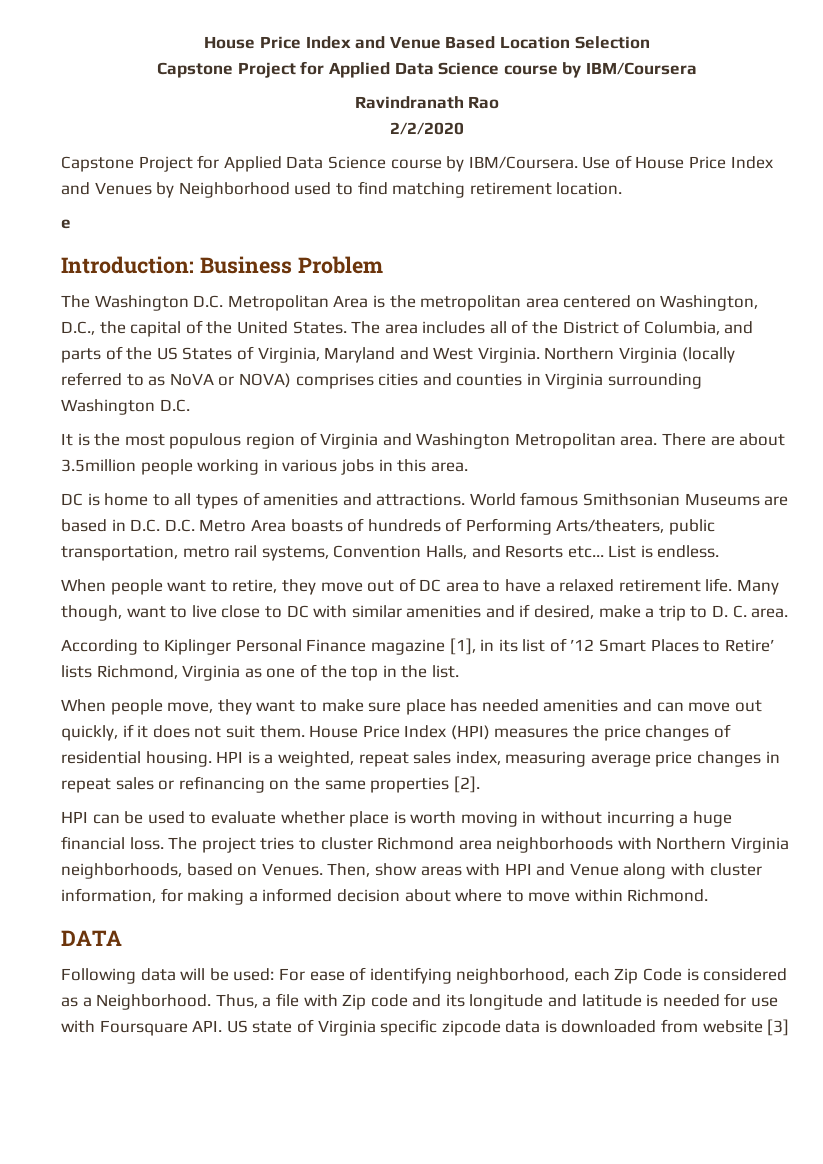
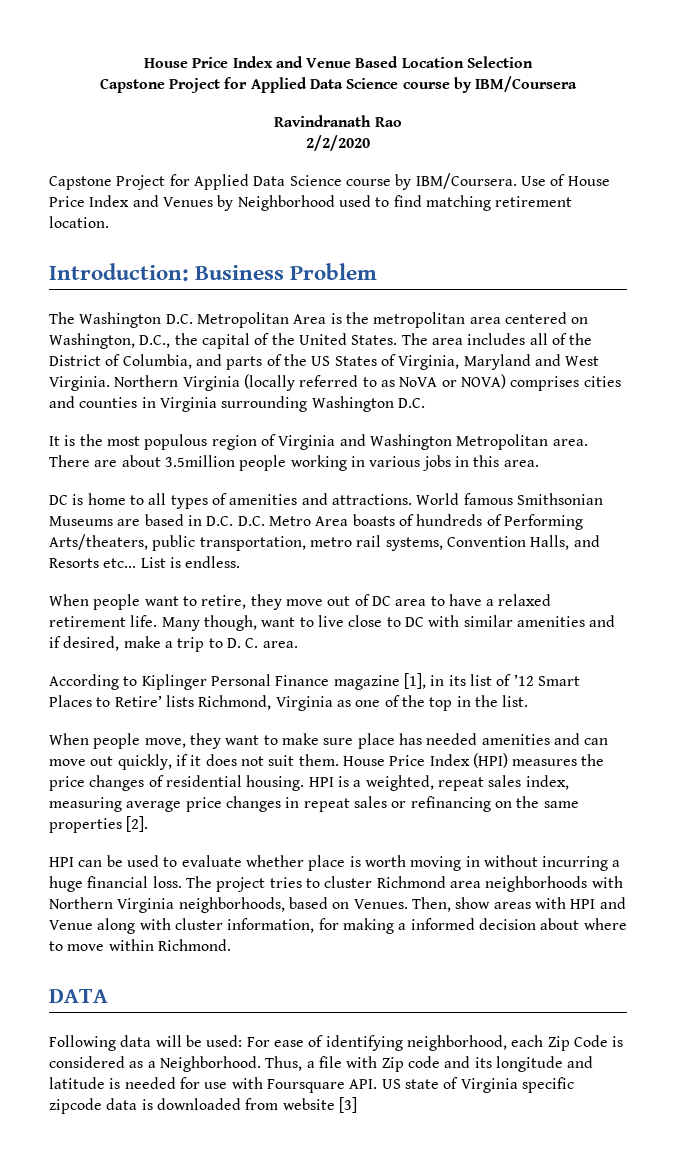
- e

